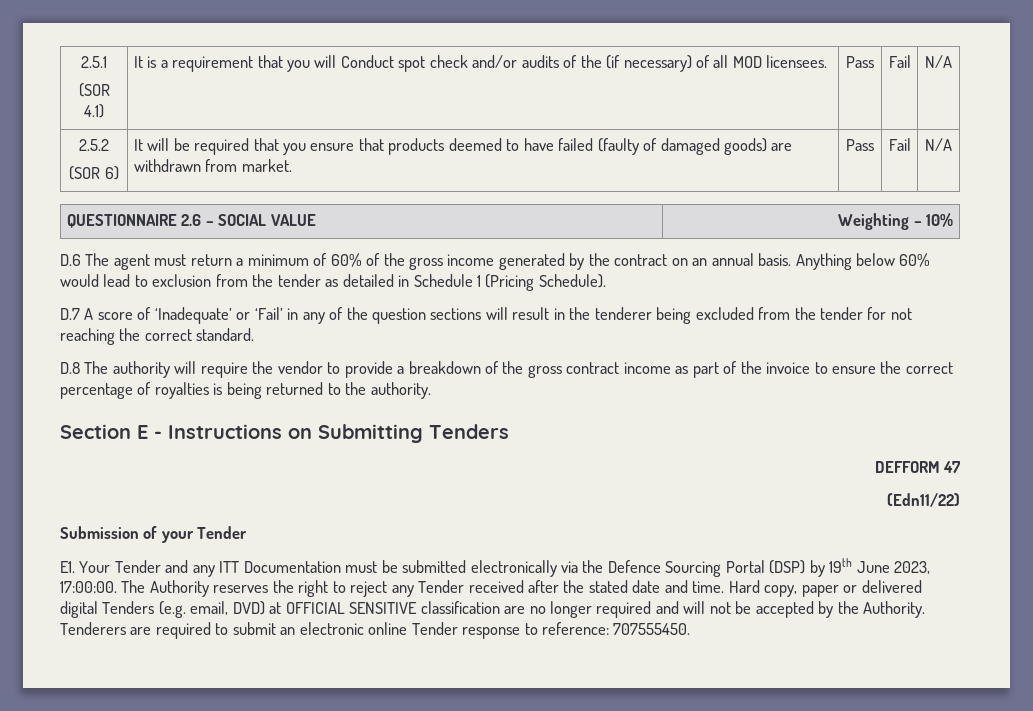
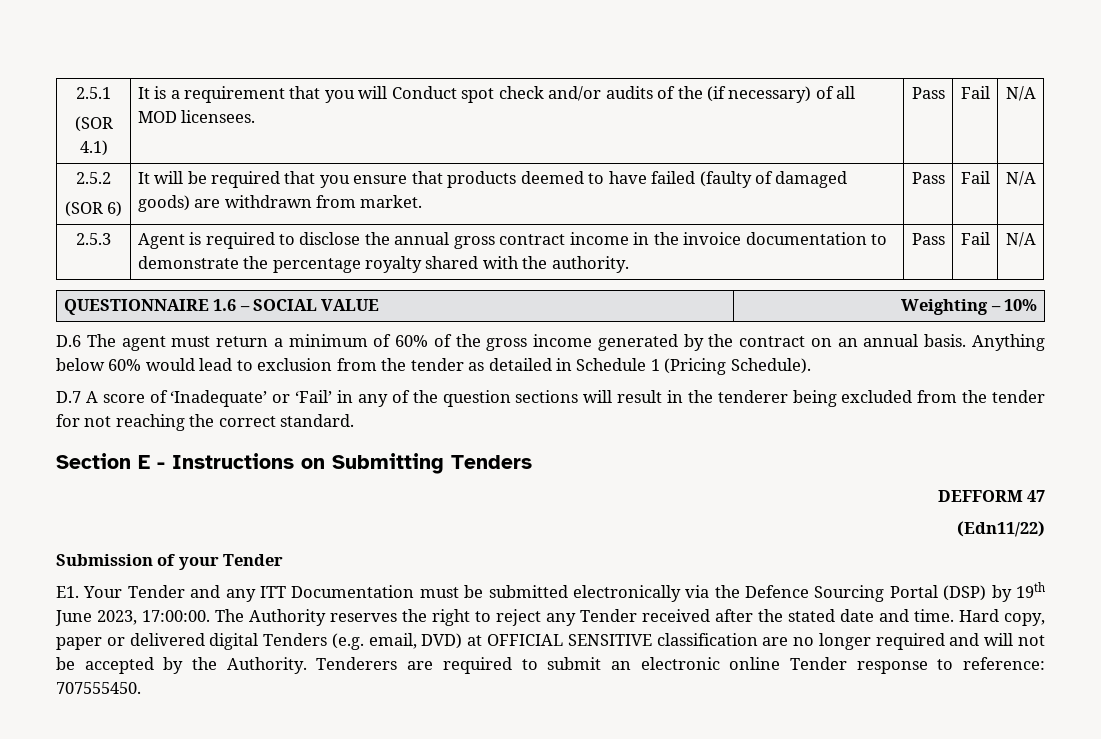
+ 2.5.3 | Agent is required to disclose the annual gross contract income in the invoice documentation to demonstrate the percentage royalty shared with the authority. | Pass | Fail | N/A
- QUESTIONNAIRE 2.6 – SOCIAL VALUE | Weighting – 10%
+ QUESTIONNAIRE 1.6 – SOCIAL VALUE | Weighting – 10%
- D.8 The authority will require the vendor to provide a breakdown of the gross contract income as part of the invoice to ensure the correct percentage of royalties is being returned to the authority.

